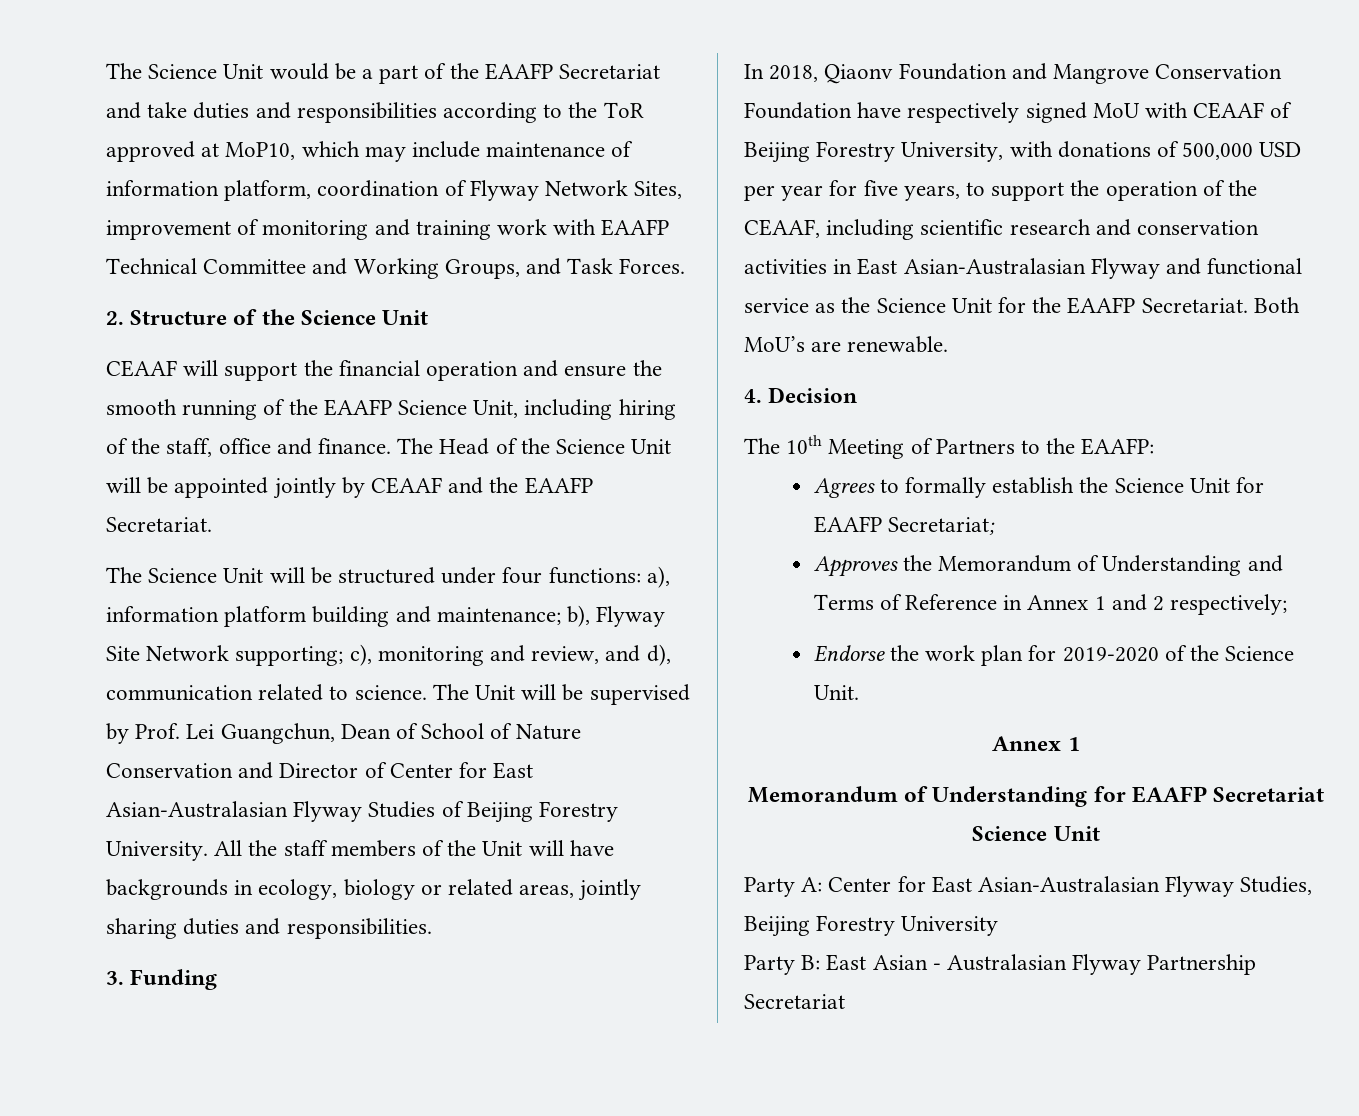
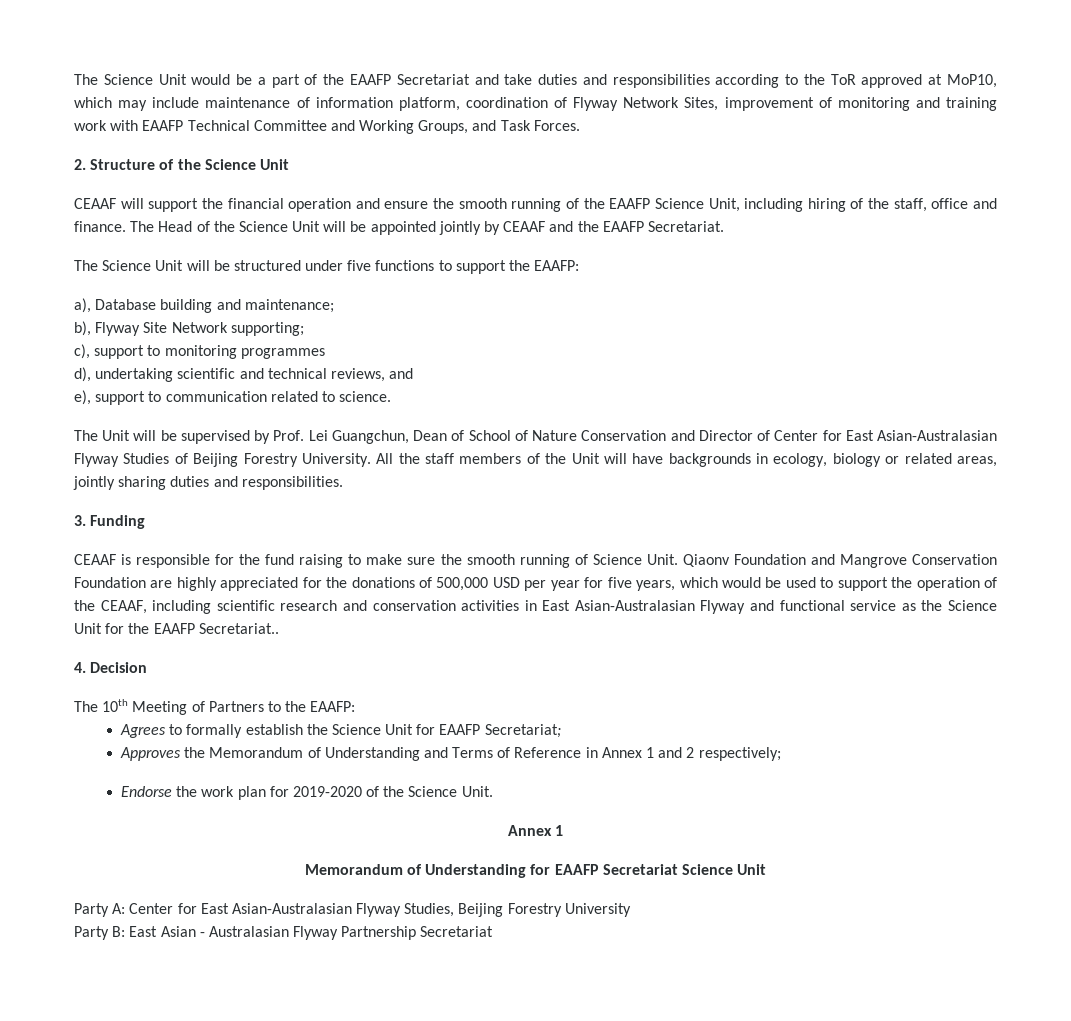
- The Science Unit will be structured under four functions: a), information platform building and maintenance; b), Flyway Site Network supporting; c), monitoring and review, and d), communication related to science. The Unit will be supervised by Prof. Lei Guangchun, Dean of School of Nature Conservation and Director of Center for East Asian-Australasian Flyway Studies of Beijing Forestry University.
+ The Science Unit will be structured under five functions to support the EAAFP:
+ a), Database building and maintenance;
+ b), Flyway Site Network supporting;
+ c), support to monitoring programmes
+ d), undertaking scientific and technical reviews, and
+ e), support to communication related to science.
+ The Unit will be supervised by Prof. Lei Guangchun, Dean of School of Nature Conservation and Director of Center for East Asian-Australasian Flyway Studies of Beijing Forestry University.
- In 2018, Qiaonv Foundation and Mangrove Conservation Foundation have respectively signed MoU with CEAAF of Beijing Forestry University, with donations of 500,000 USD per year for five years, to support the operation of the CEAAF, including scientific research and conservation activities in East Asian-Australasian Flyway and functional service as the Science Unit for the EAAFP Secretariat. Both MoU’s are renewable.
+ CEAAF is responsible for the fund raising to make sure the smooth running of Science Unit. Qiaonv Foundation and Mangrove Conservation Foundation are highly appreciated for the donations of 500,000 USD per year for five years, which would be used to support the operation of the CEAAF, including scientific research and conservation activities in East Asian-Australasian Flyway and functional service as the Science Unit for the EAAFP Secretariat..

